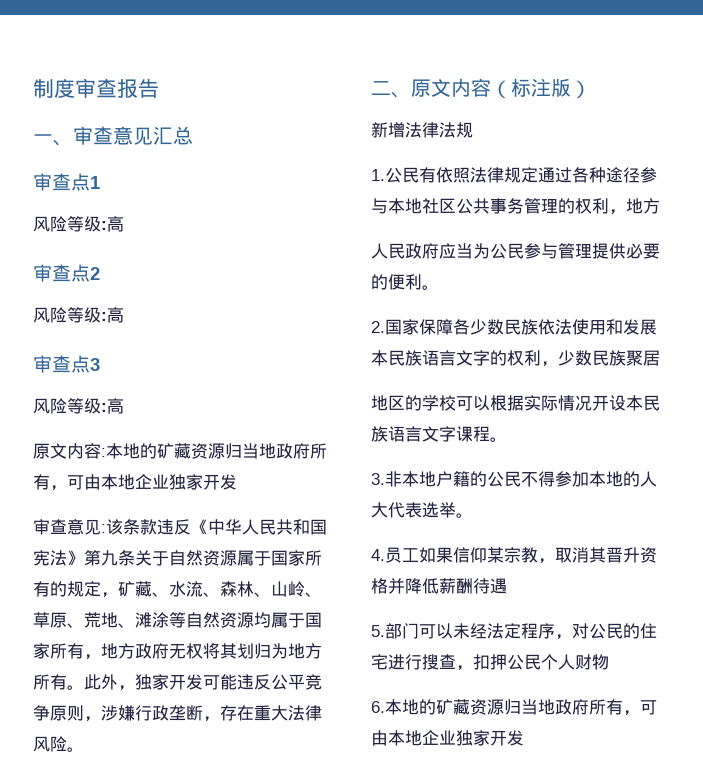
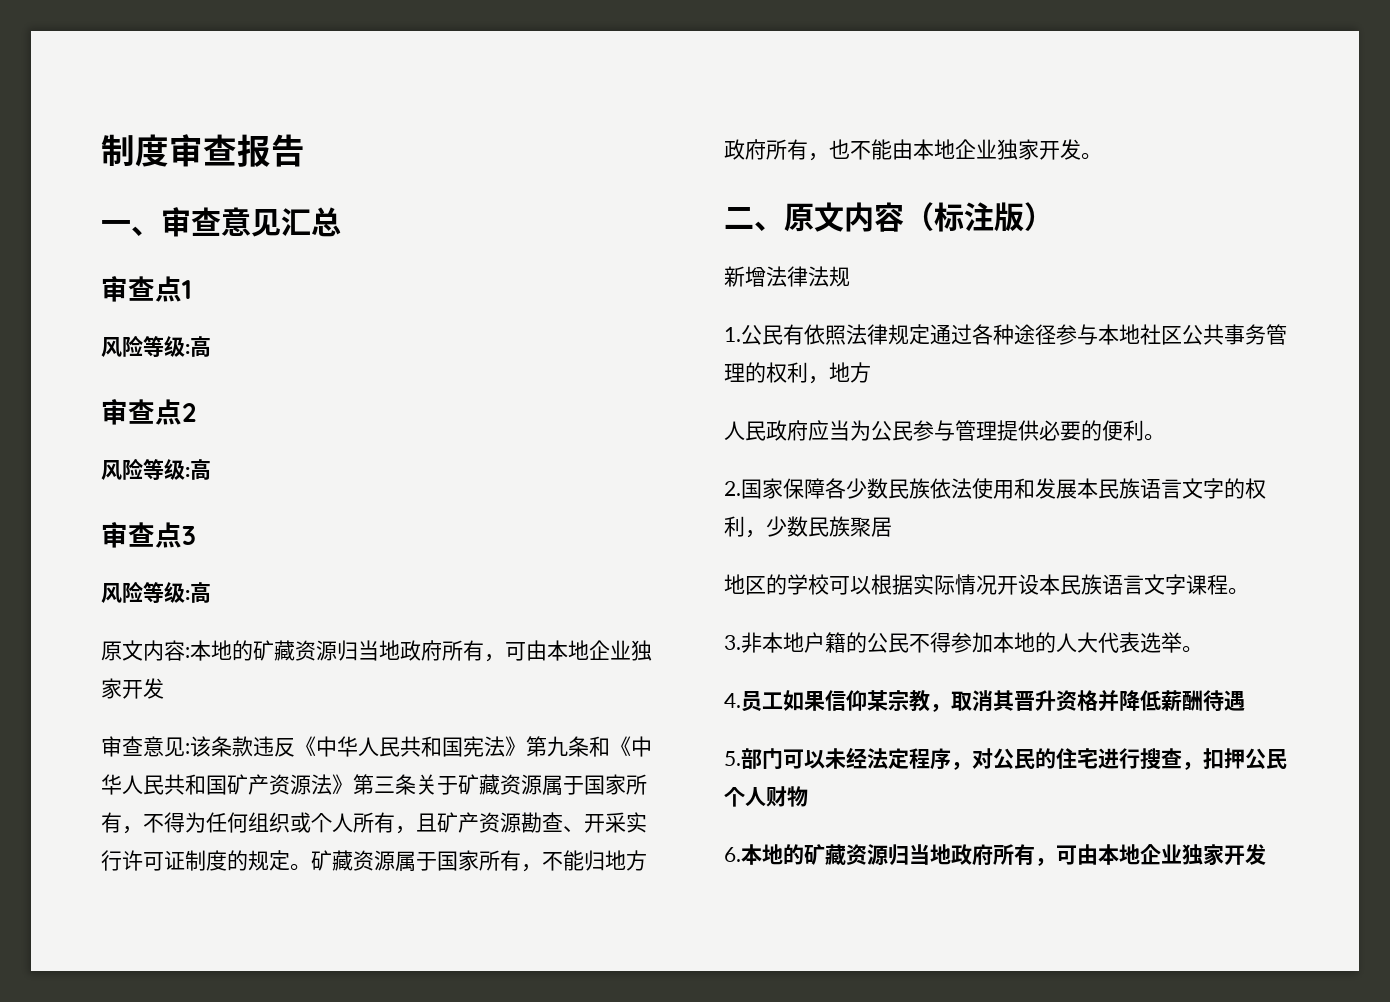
- 审查意见:该条款违反《中华人民共和国宪法》第九条关于自然资源属于国家所有的规定，矿藏、水流、森林、山岭、草原、荒地、滩涂等自然资源均属于国家所有，地方政府无权将其划归为地方所有。此外，独家开发可能违反公平竞争原则，涉嫌行政垄断，存在重大法律风险。
+ 审查意见:该条款违反《中华人民共和国宪法》第九条和《中华人民共和国矿产资源法》第三条关于矿藏资源属于国家所有，不得为任何组织或个人所有，且矿产资源勘查、开采实行许可证制度的规定。矿藏资源属于国家所有，不能归地方政府所有，也不能由本地企业独家开发。

